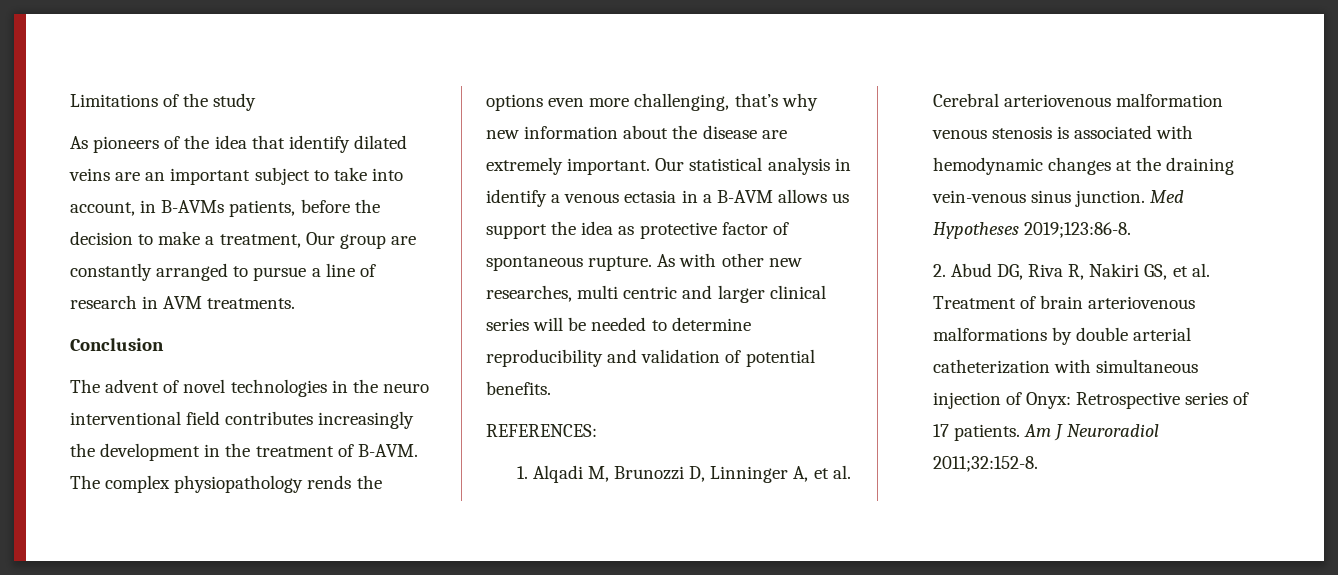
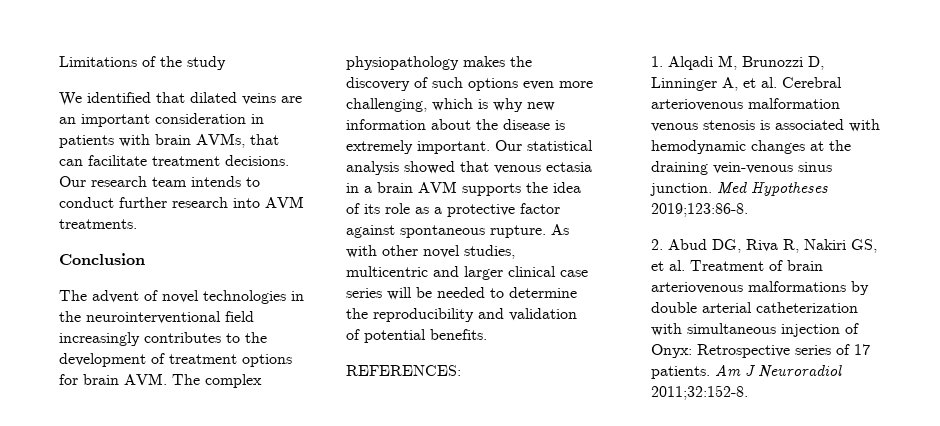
- As pioneers of the idea that identify dilated veins are an important subject to take into account, in B-AVMs patients, before the decision to make a treatment, Our group are constantly arranged to pursue a line of research in AVM treatments.
+ We identified that dilated veins are an important consideration in patients with brain AVMs, that can facilitate treatment decisions. Our research team intends to conduct further research into AVM treatments.
- The advent of novel technologies in the neuro interventional field contributes increasingly the development in the treatment of B-AVM. The complex physiopathology rends the options even more challenging, that’s why new information about the disease are extremely important.
+ The advent of novel technologies in the neurointerventional field increasingly contributes to the development of treatment options for brain AVM. The complex physiopathology makes the discovery of such options even more challenging, which is why new information about the disease is extremely important.
- Our statistical analysis in identify a venous ectasia in a B-AVM allows us support the idea as protective factor of spontaneous rupture.
+ Our statistical analysis showed that venous ectasia in a brain AVM supports the idea of its role as a protective factor against spontaneous rupture.
- As with other new researches, multi centric and larger clinical series will be needed to determine reproducibility and validation of potential benefits.
+ As with other novel studies, multicentric and larger clinical case series will be needed to determine the reproducibility and validation of potential benefits.

